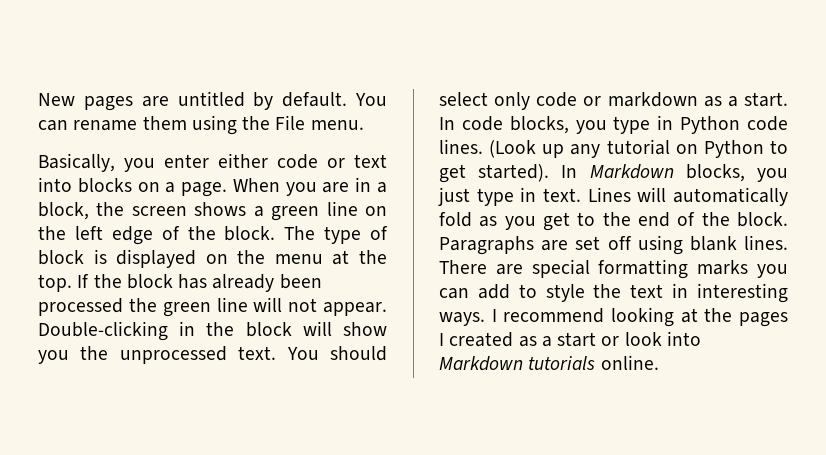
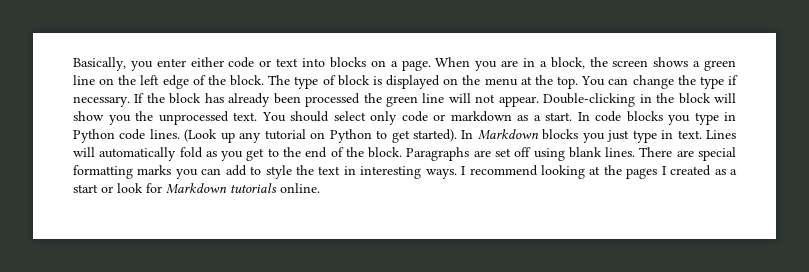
- New pages are untitled by default. You can rename them using the File menu.
+ You can change the type if necessary.
- In code blocks, you type in Python code lines.
+ In code blocks you type in Python code lines.
- In Markdown blocks, you just type in text.
+ In Markdown blocks you just type in text.
- I recommend looking at the pages I created as a start or look into Markdown tutorials online.
+ I recommend looking at the pages I created as a start or look for Markdown tutorials online.

